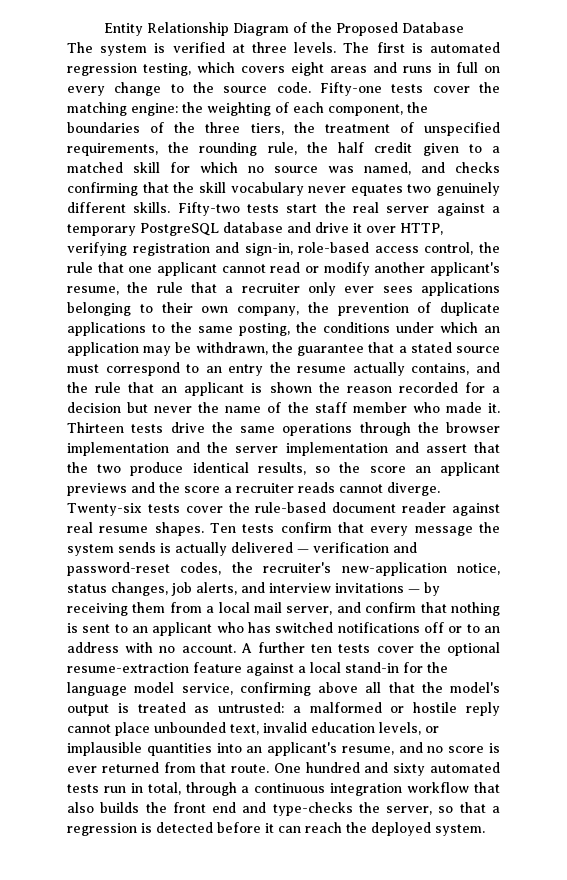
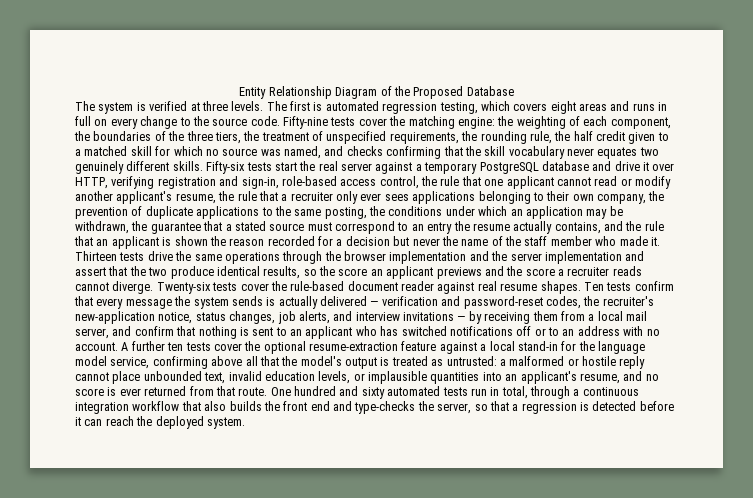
- Fifty-one tests cover the matching engine: the weighting of each component, the boundaries of the three tiers, the treatment of unspecified requirements, the rounding rule, the half credit given to a matched skill for which no source was named, and checks confirming that the skill vocabulary never equates two genuinely different skills.
+ Fifty-nine tests cover the matching engine: the weighting of each component, the boundaries of the three tiers, the treatment of unspecified requirements, the rounding rule, the half credit given to a matched skill for which no source was named, and checks confirming that the skill vocabulary never equates two genuinely different skills.
- Fifty-two tests start the real server against a temporary PostgreSQL database and drive it over HTTP, verifying registration and sign-in, role-based access control, the rule that one applicant cannot read or modify another applicant's resume, the rule that a recruiter only ever sees applications belonging to their own company, the prevention of duplicate applications to the same posting, the conditions under which an application may be withdrawn, the guarantee that a stated source must correspond to an entry the resume actually contains, and the rule that an applicant is shown the reason recorded for a decision but never the name of the staff member who made it.
+ Fifty-six tests start the real server against a temporary PostgreSQL database and drive it over HTTP, verifying registration and sign-in, role-based access control, the rule that one applicant cannot read or modify another applicant's resume, the rule that a recruiter only ever sees applications belonging to their own company, the prevention of duplicate applications to the same posting, the conditions under which an application may be withdrawn, the guarantee that a stated source must correspond to an entry the resume actually contains, and the rule that an applicant is shown the reason recorded for a decision but never the name of the staff member who made it.

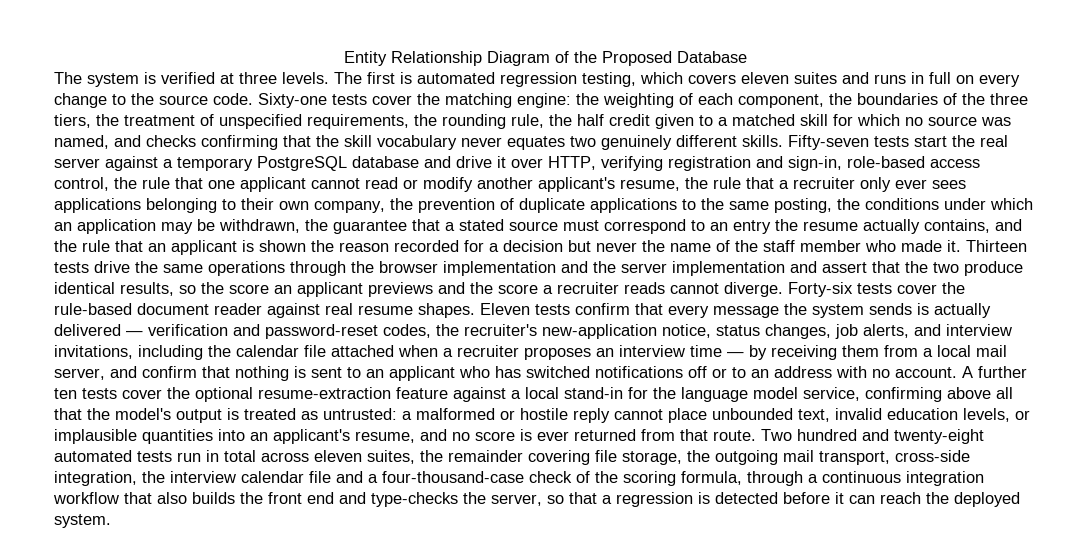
- The first is automated regression testing, which covers eight areas and runs in full on every change to the source code.
+ The first is automated regression testing, which covers eleven suites and runs in full on every change to the source code.
- Fifty-nine tests cover the matching engine: the weighting of each component, the boundaries of the three tiers, the treatment of unspecified requirements, the rounding rule, the half credit given to a matched skill for which no source was named, and checks confirming that the skill vocabulary never equates two genuinely different skills.
+ Sixty-one tests cover the matching engine: the weighting of each component, the boundaries of the three tiers, the treatment of unspecified requirements, the rounding rule, the half credit given to a matched skill for which no source was named, and checks confirming that the skill vocabulary never equates two genuinely different skills.
- Fifty-six tests start the real server against a temporary PostgreSQL database and drive it over HTTP, verifying registration and sign-in, role-based access control, the rule that one applicant cannot read or modify another applicant's resume, the rule that a recruiter only ever sees applications belonging to their own company, the prevention of duplicate applications to the same posting, the conditions under which an application may be withdrawn, the guarantee that a stated source must correspond to an entry the resume actually contains, and the rule that an applicant is shown the reason recorded for a decision but never the name of the staff member who made it.
+ Fifty-seven tests start the real server against a temporary PostgreSQL database and drive it over HTTP, verifying registration and sign-in, role-based access control, the rule that one applicant cannot read or modify another applicant's resume, the rule that a recruiter only ever sees applications belonging to their own company, the prevention of duplicate applications to the same posting, the conditions under which an application may be withdrawn, the guarantee that a stated source must correspond to an entry the resume actually contains, and the rule that an applicant is shown the reason recorded for a decision but never the name of the staff member who made it.
- Twenty-six tests cover the rule-based document reader against real resume shapes.
+ Forty-six tests cover the rule-based document reader against real resume shapes.
- Ten tests confirm that every message the system sends is actually delivered — verification and password-reset codes, the recruiter's new-application notice, status changes, job alerts, and interview invitations — by receiving them from a local mail server, and confirm that nothing is sent to an applicant who has switched notifications off or to an address with no account.
+ Eleven tests confirm that every message the system sends is actually delivered — verification and password-reset codes, the recruiter's new-application notice, status changes, job alerts, and interview invitations, including the calendar file attached when a recruiter proposes an interview time — by receiving them from a local mail server, and confirm that nothing is sent to an applicant who has switched notifications off or to an address with no account.
- One hundred and sixty automated tests run in total, through a continuous integration workflow that also builds the front end and type-checks the server, so that a regression is detected before it can reach the deployed system.
+ Two hundred and twenty-eight automated tests run in total across eleven suites, the remainder covering file storage, the outgoing mail transport, cross-side integration, the interview calendar file and a four-thousand-case check of the scoring formula, through a continuous integration workflow that also builds the front end and type-checks the server, so that a regression is detected before it can reach the deployed system.

